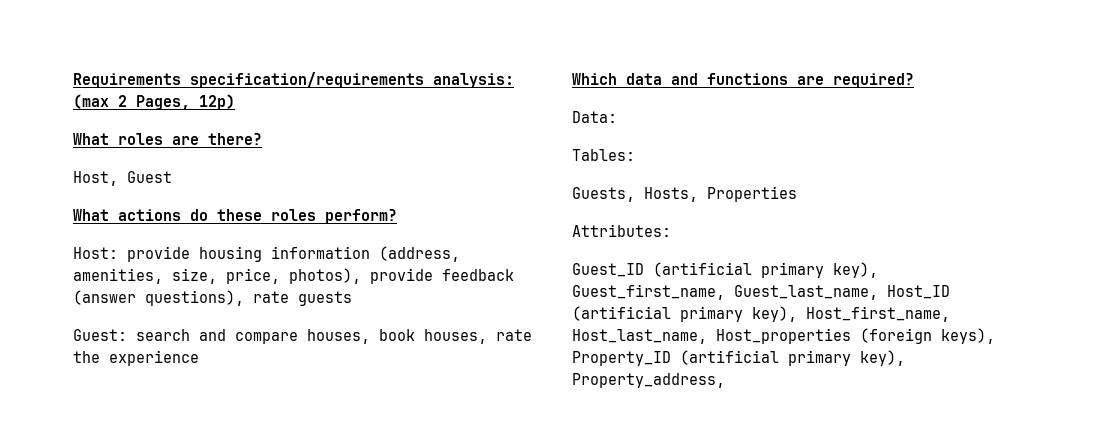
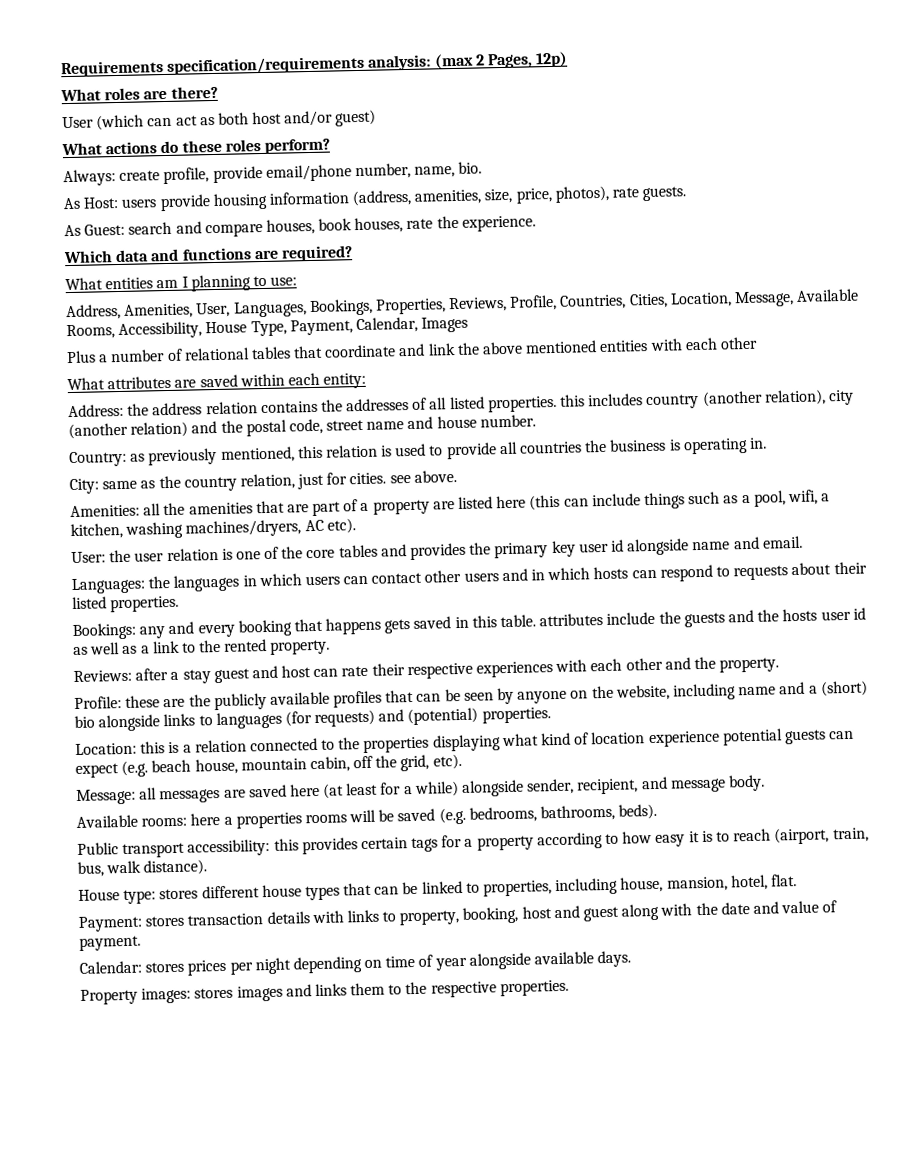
- Host, Guest
+ User (which can act as both host and/or guest)
- Host: provide housing information (address, amenities, size, price, photos), provide feedback (answer questions), rate guests
- Guest: search and compare houses, book houses, rate the experience
+ Always: create profile, provide email/phone number, name, bio.
+ As Host: users provide housing information (address, amenities, size, price, photos), rate guests.
+ As Guest: search and compare houses, book houses, rate the experience.
- Data:
- Tables:
- Guests, Hosts, Properties
- Attributes:
- Guest_ID (artificial primary key), Guest_first_name, Guest_last_name, Host_ID (artificial primary key), Host_first_name, Host_last_name, Host_properties (foreign keys), Property_ID (artificial primary key), Property_address,
+ What entities am I planning to use:
+ Address, Amenities, User, Languages, Bookings, Properties, Reviews, Profile, Countries, Cities, Location, Message, Available Rooms, Accessibility, House Type, Payment, Calendar, Images
+ Plus a number of relational tables that coordinate and link the above mentioned entities with each other
+ What attributes are saved within each entity:
+ Address: the address relation contains the addresses of all listed properties. this includes country (another relation), city (another relation) and the postal code, street name and house number.
+ Country: as previously mentioned, this relation is used to provide all countries the business is operating in.
+ City: same as the country relation, just for cities. see above.
+ Amenities: all the amenities that are part of a property are listed here (this can include things such as a pool, wifi, a kitchen, washing machines/dryers, AC etc).
+ User: the user relation is one of the core tables and provides the primary key user id alongside name and email.
+ Languages: the languages in which users can contact other users and in which hosts can respond to requests about their listed properties.
+ Bookings: any and every booking that happens gets saved in this table. attributes include the guests and the hosts user id as well as a link to the rented property.
+ Reviews: after a stay guest and host can rate their respective experiences with each other and the property.
+ Profile: these are the publicly available profiles that can be seen by anyone on the website, including name and a (short) bio alongside links to languages (for requests) and (potential) properties.
+ Location: this is a relation connected to the properties displaying what kind of location experience potential guests can expect (e.g. beach house, mountain cabin, off the grid, etc).
+ Message: all messages are saved here (at least for a while) alongside sender, recipient, and message body.
+ Available rooms: here a properties rooms will be saved (e.g. bedrooms, bathrooms, beds).
+ Public transport accessibility: this provides certain tags for a property according to how easy it is to reach (airport, train, bus, walk distance).
+ House type: stores different house types that can be linked to properties, including house, mansion, hotel, flat.
+ Payment: stores transaction details with links to property, booking, host and guest along with the date and value of payment.
+ Calendar: stores prices per night depending on time of year alongside available days.
+ Property images: stores images and links them to the respective properties.

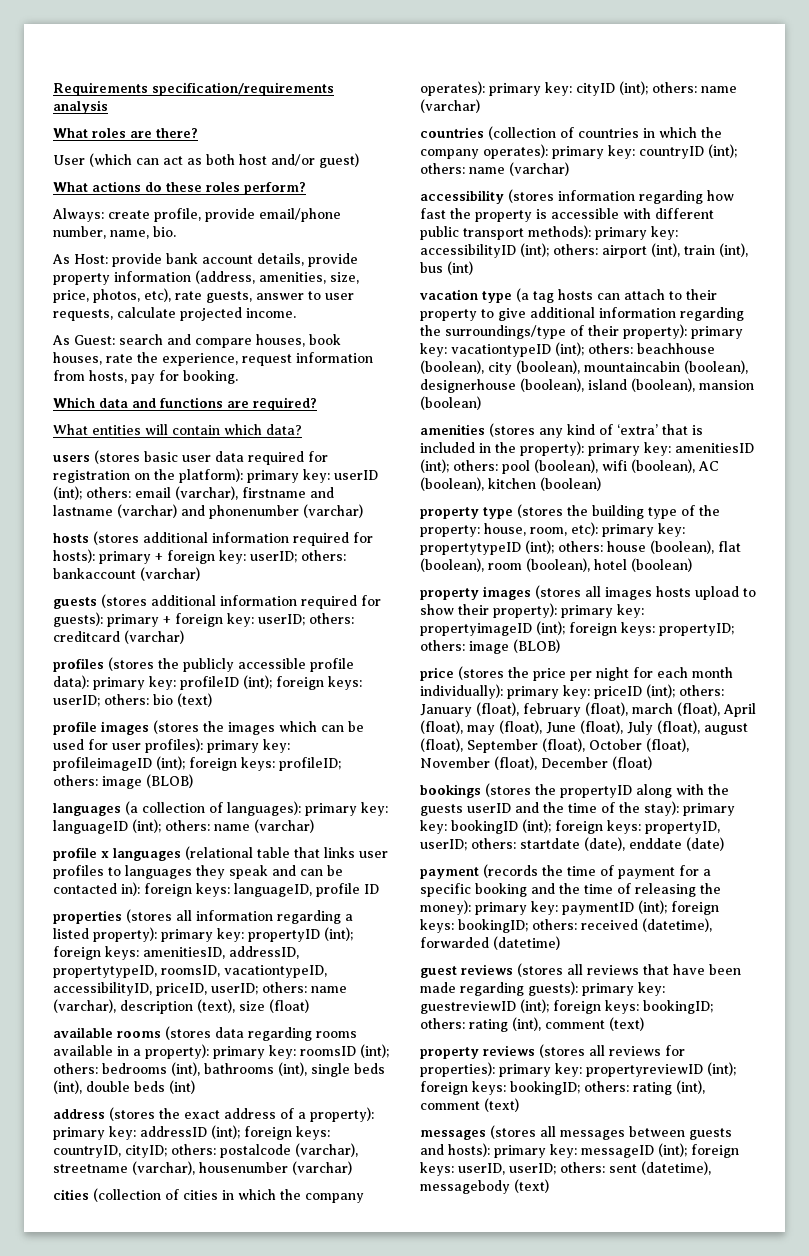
- Requirements specification/requirements analysis: (max 2 Pages, 12p)
+ Requirements specification/requirements analysis
- As Host: users provide housing information (address, amenities, size, price, photos), rate guests.
+ As Host: provide bank account details, provide property information (address, amenities, size, price, photos, etc), rate guests, answer to user requests, calculate projected income.
- As Guest: search and compare houses, book houses, rate the experience.
+ As Guest: search and compare houses, book houses, rate the experience, request information from hosts, pay for booking.
- What entities am I planning to use:
- Address, Amenities, User, Languages, Bookings, Properties, Reviews, Profile, Countries, Cities, Location, Message, Available Rooms, Accessibility, House Type, Payment, Calendar, Images
- Plus a number of relational tables that coordinate and link the above mentioned entities with each other
- What attributes are saved within each entity:
- Address: the address relation contains the addresses of all listed properties. this includes country (another relation), city (another relation) and the postal code, street name and house number.
- Country: as previously mentioned, this relation is used to provide all countries the business is operating in.
- City: same as the country relation, just for cities. see above.
- Amenities: all the amenities that are part of a property are listed here (this can include things such as a pool, wifi, a kitchen, washing machines/dryers, AC etc).
- User: the user relation is one of the core tables and provides the primary key user id alongside name and email.
- Languages: the languages in which users can contact other users and in which hosts can respond to requests about their listed properties.
- Bookings: any and every booking that happens gets saved in this table. attributes include the guests and the hosts user id as well as a link to the rented property.
- Reviews: after a stay guest and host can rate their respective experiences with each other and the property.
- Profile: these are the publicly available profiles that can be seen by anyone on the website, including name and a (short) bio alongside links to languages (for requests) and (potential) properties.
- Location: this is a relation connected to the properties displaying what kind of location experience potential guests can expect (e.g. beach house, mountain cabin, off the grid, etc).
- Message: all messages are saved here (at least for a while) alongside sender, recipient, and message body.
- Available rooms: here a properties rooms will be saved (e.g. bedrooms, bathrooms, beds).
- Public transport accessibility: this provides certain tags for a property according to how easy it is to reach (airport, train, bus, walk distance).
- House type: stores different house types that can be linked to properties, including house, mansion, hotel, flat.
- Payment: stores transaction details with links to property, booking, host and guest along with the date and value of payment.
- Calendar: stores prices per night depending on time of year alongside available days.
- Property images: stores images and links them to the respective properties.
+ What entities will contain which data?
+ users (stores basic user data required for registration on the platform): primary key: userID (int); others: email (varchar), firstname and lastname (varchar) and phonenumber (varchar)
+ hosts (stores additional information required for hosts): primary + foreign key: userID; others: bankaccount (varchar)
+ guests (stores additional information required for guests): primary + foreign key: userID; others: creditcard (varchar)
+ profiles (stores the publicly accessible profile data): primary key: profileID (int); foreign keys: userID; others: bio (text)
+ profile images (stores the images which can be used for user profiles): primary key: profileimageID (int); foreign keys: profileID; others: image (BLOB)
+ languages (a collection of languages): primary key: languageID (int); others: name (varchar)
+ profile x languages (relational table that links user profiles to languages they speak and can be contacted in): foreign keys: languageID, profile ID
+ properties (stores all information regarding a listed property): primary key: propertyID (int); foreign keys: amenitiesID, addressID, propertytypeID, roomsID, vacationtypeID, accessibilityID, priceID, userID; others: name (varchar), description (text), size (float)
+ available rooms (stores data regarding rooms available in a property): primary key: roomsID (int); others: bedrooms (int), bathrooms (int), single beds (int), double beds (int)
+ address (stores the exact address of a property): primary key: addressID (int); foreign keys: countryID, cityID; others: postalcode (varchar), streetname (varchar), housenumber (varchar)
+ cities (collection of cities in which the company operates): primary key: cityID (int); others: name (varchar)
+ countries (collection of countries in which the company operates): primary key: countryID (int); others: name (varchar)
+ accessibility (stores information regarding how fast the property is accessible with different public transport methods): primary key: accessibilityID (int); others: airport (int), train (int), bus (int)
+ vacation type (a tag hosts can attach to their property to give additional information regarding the surroundings/type of their property): primary key: vacationtypeID (int); others: beachhouse (boolean), city (boolean), mountaincabin (boolean), designerhouse (boolean), island (boolean), mansion (boolean)
+ amenities (stores any kind of ‘extra’ that is included in the property): primary key: amenitiesID (int); others: pool (boolean), wifi (boolean), AC (boolean), kitchen (boolean)
+ property type (stores the building type of the property: house, room, etc): primary key: propertytypeID (int); others: house (boolean), flat (boolean), room (boolean), hotel (boolean)
+ property images (stores all images hosts upload to show their property): primary key: propertyimageID (int); foreign keys: propertyID; others: image (BLOB)
+ price (stores the price per night for each month individually): primary key: priceID (int); others: January (float), february (float), march (float), April (float), may (float), June (float), July (float), august (float), September (float), October (float), November (float), December (float)
+ bookings (stores the propertyID along with the guests userID and the time of the stay): primary key: bookingID (int); foreign keys: propertyID, userID; others: startdate (date), enddate (date)
+ payment (records the time of payment for a specific booking and the time of releasing the money): primary key: paymentID (int); foreign keys: bookingID; others: received (datetime), forwarded (datetime)
+ guest reviews (stores all reviews that have been made regarding guests): primary key: guestreviewID (int); foreign keys: bookingID; others: rating (int), comment (text)
+ property reviews (stores all reviews for properties): primary key: propertyreviewID (int); foreign keys: bookingID; others: rating (int), comment (text)
+ messages (stores all messages between guests and hosts): primary key: messageID (int); foreign keys: userID, userID; others: sent (datetime), messagebody (text)

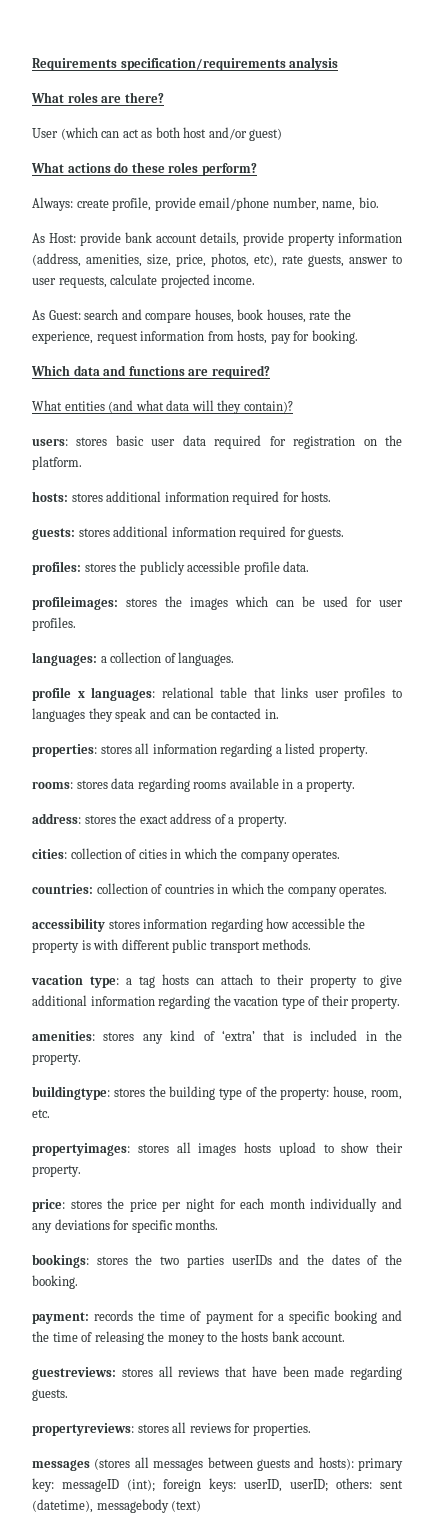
- What entities will contain which data?
- users (stores basic user data required for registration on the platform): primary key: userID (int); others: email (varchar), firstname and lastname (varchar) and phonenumber (varchar)
- hosts (stores additional information required for hosts): primary + foreign key: userID; others: bankaccount (varchar)
- guests (stores additional information required for guests): primary + foreign key: userID; others: creditcard (varchar)
- profiles (stores the publicly accessible profile data): primary key: profileID (int); foreign keys: userID; others: bio (text)
- profile images (stores the images which can be used for user profiles): primary key: profileimageID (int); foreign keys: profileID; others: image (BLOB)
- languages (a collection of languages): primary key: languageID (int); others: name (varchar)
+ What entities (and what data will they contain)?
+ users: stores basic user data required for registration on the platform.
+ hosts: stores additional information required for hosts.
+ guests: stores additional information required for guests.
+ profiles: stores the publicly accessible profile data.
+ profileimages: stores the images which can be used for user profiles.
+ languages: a collection of languages.
- profile x languages (relational table that links user profiles to languages they speak and can be contacted in): foreign keys: languageID, profile ID
- properties (stores all information regarding a listed property): primary key: propertyID (int); foreign keys: amenitiesID, addressID, propertytypeID, roomsID, vacationtypeID, accessibilityID, priceID, userID; others: name (varchar), description (text), size (float)
- available rooms (stores data regarding rooms available in a property): primary key: roomsID (int); others: bedrooms (int), bathrooms (int), single beds (int), double beds (int)
- address (stores the exact address of a property): primary key: addressID (int); foreign keys: countryID, cityID; others: postalcode (varchar), streetname (varchar), housenumber (varchar)
- cities (collection of cities in which the company operates): primary key: cityID (int); others: name (varchar)
- countries (collection of countries in which the company operates): primary key: countryID (int); others: name (varchar)
+ profile x languages: relational table that links user profiles to languages they speak and can be contacted in.
+ properties: stores all information regarding a listed property.
+ rooms: stores data regarding rooms available in a property.
+ address: stores the exact address of a property.
+ cities: collection of cities in which the company operates.
+ countries: collection of countries in which the company operates.
- accessibility (stores information regarding how fast the property is accessible with different public transport methods): primary key: accessibilityID (int); others: airport (int), train (int), bus (int)
- vacation type (a tag hosts can attach to their property to give additional information regarding the surroundings/type of their property): primary key: vacationtypeID (int); others: beachhouse (boolean), city (boolean), mountaincabin (boolean), designerhouse (boolean), island (boolean), mansion (boolean)
- amenities (stores any kind of ‘extra’ that is included in the property): primary key: amenitiesID (int); others: pool (boolean), wifi (boolean), AC (boolean), kitchen (boolean)
- property type (stores the building type of the property:
+ accessibility stores information regarding how accessible the property is with different public transport methods.
+ vacation type: a tag hosts can attach to their property to give additional information regarding the vacation type of their property.
+ amenities: stores any kind of ‘extra’ that is included in the property.
+ buildingtype: stores the building type of the property:
- house, room, etc): primary key: propertytypeID (int); others: house (boolean), flat (boolean), room (boolean), hotel (boolean)
- property images (stores all images hosts upload to show their property): primary key: propertyimageID (int); foreign keys: propertyID; others: image (BLOB)
- price (stores the price per night for each month individually): primary key: priceID (int); others: January (float), february (float), march (float), April (float), may (float), June (float), July (float), august (float), September (float), October (float), November (float), December (float)
- bookings (stores the propertyID along with the guests userID and the time of the stay): primary key: bookingID (int); foreign keys: propertyID, userID; others: startdate (date), enddate (date)
- payment (records the time of payment for a specific booking and the time of releasing the money): primary key: paymentID (int); foreign keys: bookingID; others: received (datetime), forwarded (datetime)
- guest reviews (stores all reviews that have been made regarding guests): primary key: guestreviewID (int); foreign keys: bookingID; others: rating (int), comment (text)
- property reviews (stores all reviews for properties): primary key: propertyreviewID (int); foreign keys: bookingID; others: rating (int), comment (text)
+ house, room, etc.
+ propertyimages: stores all images hosts upload to show their property.
+ price: stores the price per night for each month individually and any deviations for specific months.
+ bookings: stores the two parties userIDs and the dates of the booking.
+ payment: records the time of payment for a specific booking and the time of releasing the money to the hosts bank account.
+ guestreviews: stores all reviews that have been made regarding guests.
+ propertyreviews: stores all reviews for properties.

